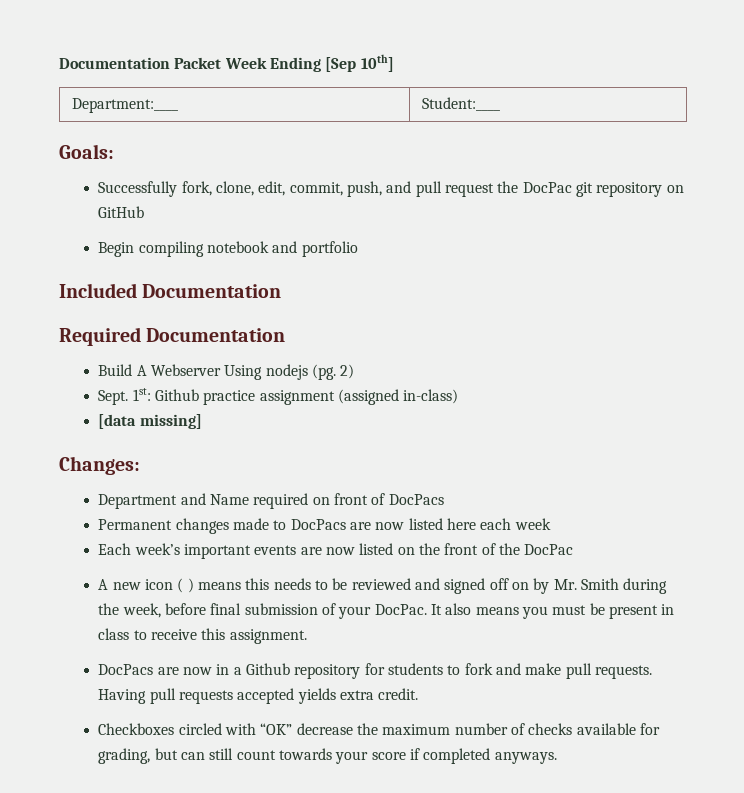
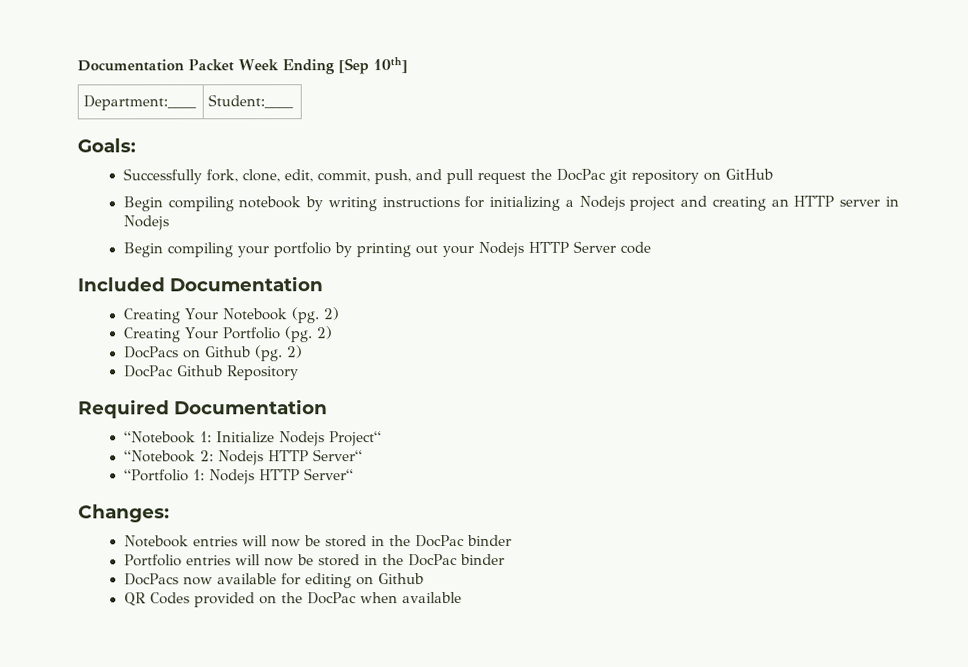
- Begin compiling notebook and portfolio
+ Begin compiling notebook by writing instructions for initializing a Nodejs project and creating an HTTP server in Nodejs
+ Begin compiling your portfolio by printing out your Nodejs HTTP Server code
  Included Documentation
+ Creating Your Notebook (pg. 2)
+ Creating Your Portfolio (pg. 2)
+ DocPacs on Github (pg. 2)
+ DocPac Github Repository
  Required Documentation
- Build A Webserver Using nodejs (pg. 2)
- Sept. 1st: Github practice assignment (assigned in-class)
- [data missing]
+ “Notebook 1: Initialize Nodejs Project“
+ “Notebook 2: Nodejs HTTP Server“
+ “Portfolio 1: Nodejs HTTP Server“
  Changes:
- Department and Name required on front of DocPacs
- Permanent changes made to DocPacs are now listed here each week
- Each week’s important events are now listed on the front of the DocPac
- A new icon ( ) means this needs to be reviewed and signed off on by Mr. Smith during the week, before final submission of your DocPac. It also means you must be present in class to receive this assignment.
- DocPacs are now in a Github repository for students to fork and make pull requests. Having pull requests accepted yields extra credit.
- Checkboxes circled with “OK” decrease the maximum number of checks available for grading, but can still count towards your score if completed anyways.
+ Notebook entries will now be stored in the DocPac binder
+ Portfolio entries will now be stored in the DocPac binder
+ DocPacs now available for editing on Github
+ QR Codes provided on the DocPac when available

